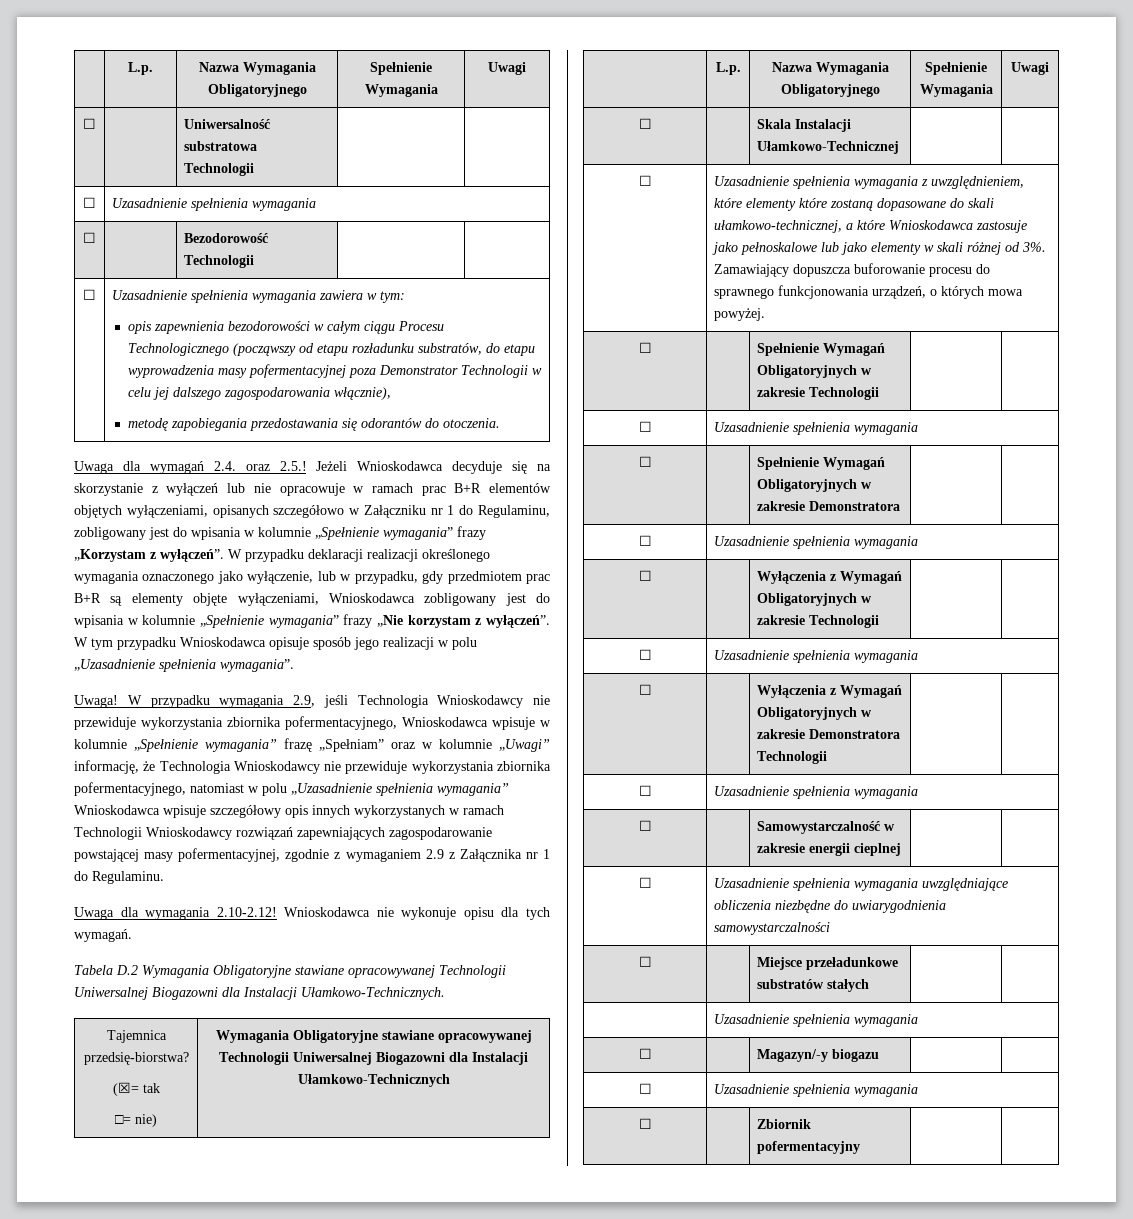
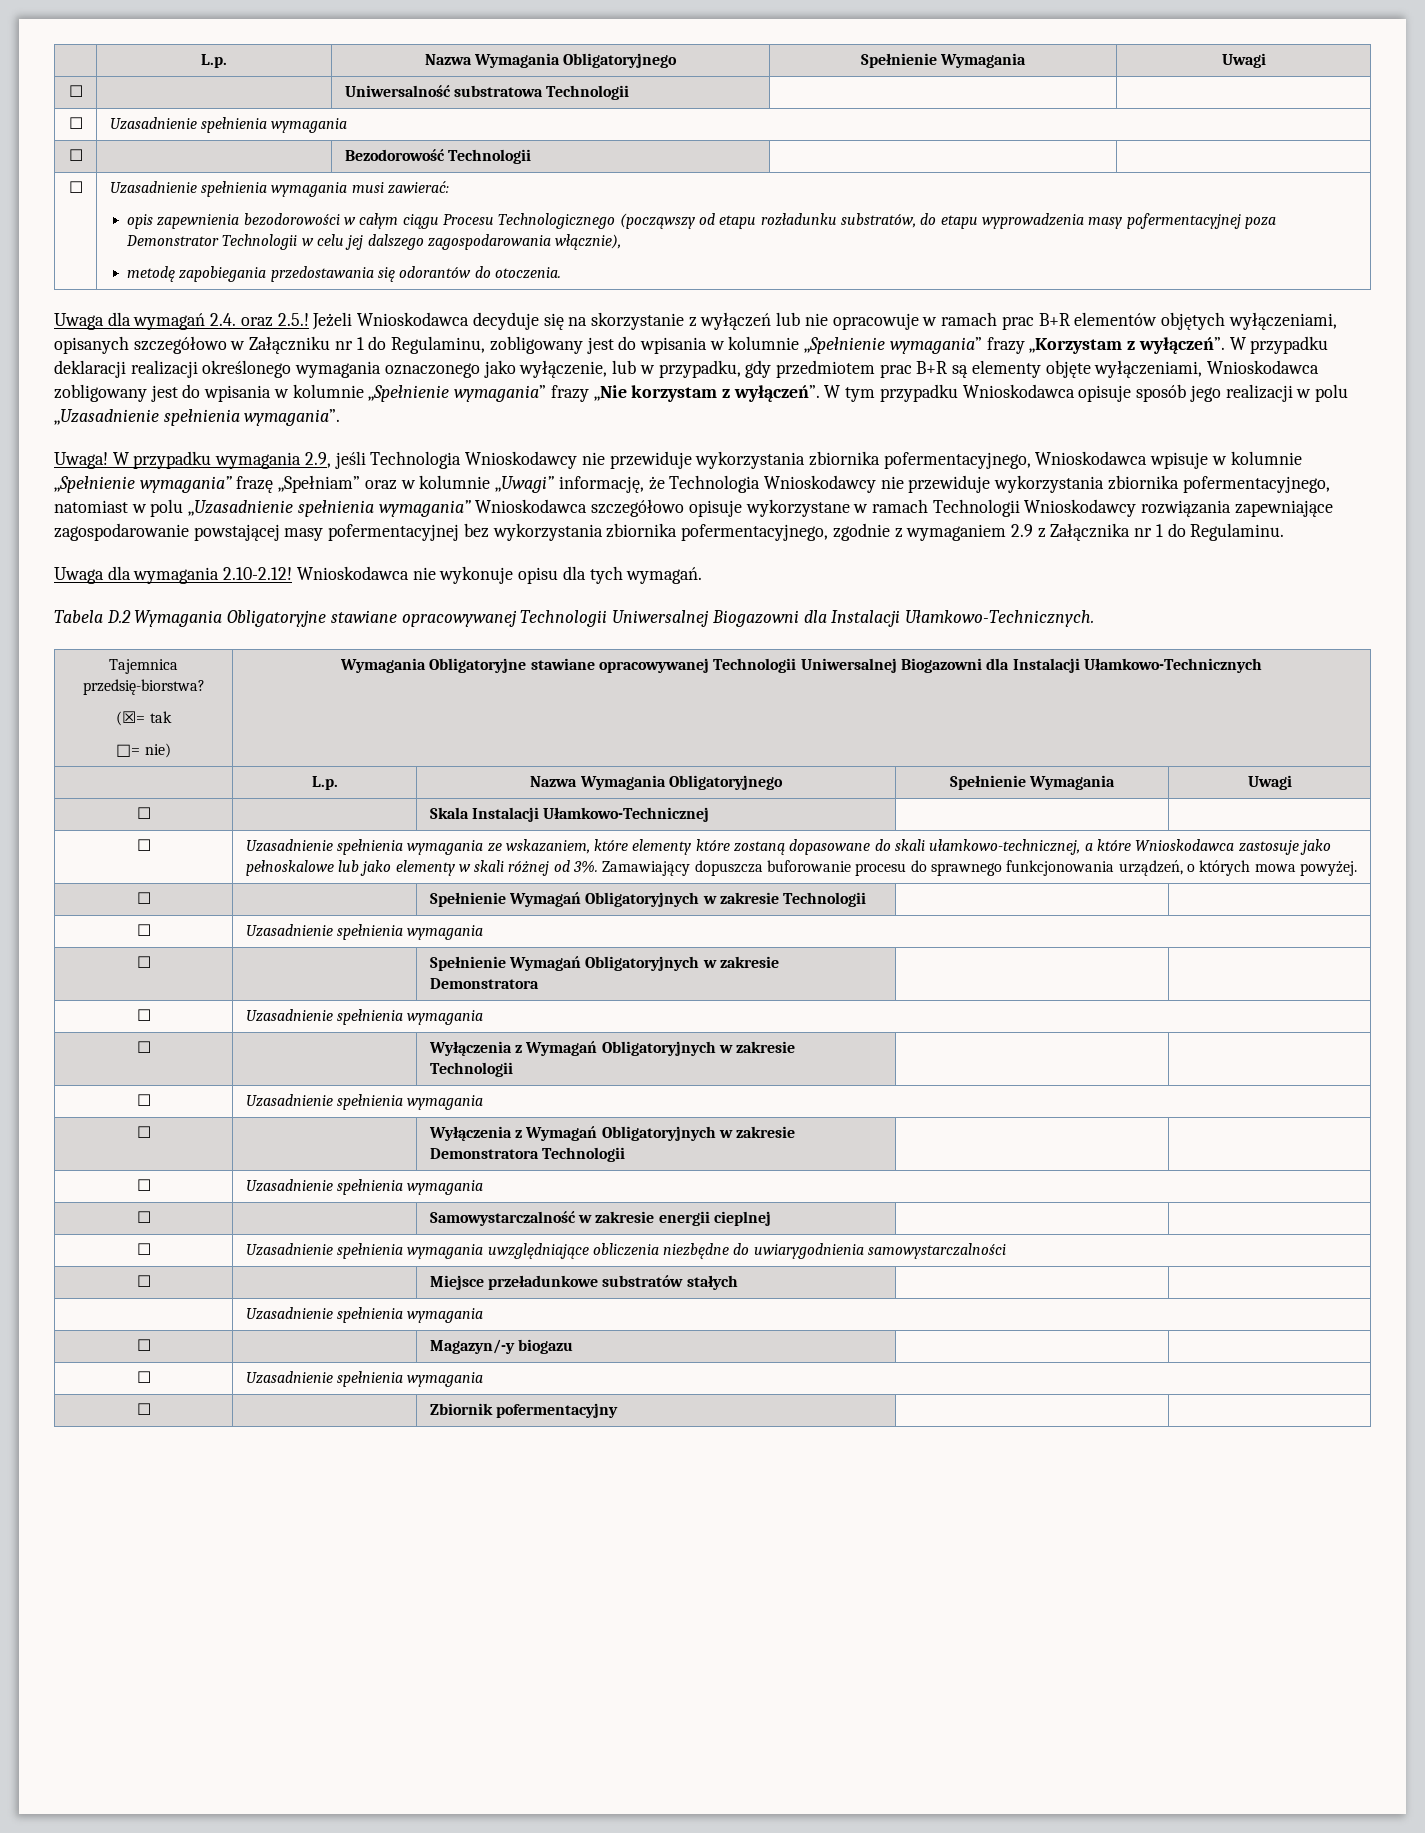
- Uzasadnienie spełnienia wymagania zawiera w tym:
+ Uzasadnienie spełnienia wymagania musi zawierać:
- W przypadku wymagania 2.9, jeśli Technologia Wnioskodawcy nie przewiduje wykorzystania zbiornika pofermentacyjnego, Wnioskodawca wpisuje w kolumnie „Spełnienie wymagania” frazę „Spełniam” oraz w kolumnie „Uwagi” informację, że Technologia Wnioskodawcy nie przewiduje wykorzystania zbiornika pofermentacyjnego, natomiast w polu „Uzasadnienie spełnienia wymagania” Wnioskodawca wpisuje szczegółowy opis innych wykorzystanych w ramach Technologii Wnioskodawcy rozwiązań zapewniających zagospodarowanie powstającej masy pofermentacyjnej, zgodnie z wymaganiem 2.9 z Załącznika nr 1 do Regulaminu.
+ W przypadku wymagania 2.9, jeśli Technologia Wnioskodawcy nie przewiduje wykorzystania zbiornika pofermentacyjnego, Wnioskodawca wpisuje w kolumnie „Spełnienie wymagania” frazę „Spełniam” oraz w kolumnie „Uwagi” informację, że Technologia Wnioskodawcy nie przewiduje wykorzystania zbiornika pofermentacyjnego, natomiast w polu „Uzasadnienie spełnienia wymagania” Wnioskodawca szczegółowo opisuje wykorzystane w ramach Technologii Wnioskodawcy rozwiązania zapewniające zagospodarowanie powstającej masy pofermentacyjnej bez wykorzystania zbiornika pofermentacyjnego, zgodnie z wymaganiem 2.9 z Załącznika nr 1 do Regulaminu.
- ☐ | Uzasadnienie spełnienia wymagania z uwzględnieniem, które elementy które zostaną dopasowane do skali ułamkowo-technicznej, a które Wnioskodawca zastosuje jako pełnoskalowe lub jako elementy w skali różnej od 3%. Zamawiający dopuszcza buforowanie procesu do sprawnego funkcjonowania urządzeń, o których mowa powyżej.
+ ☐ | Uzasadnienie spełnienia wymagania ze wskazaniem, które elementy które zostaną dopasowane do skali ułamkowo-technicznej, a które Wnioskodawca zastosuje jako pełnoskalowe lub jako elementy w skali różnej od 3%. Zamawiający dopuszcza buforowanie procesu do sprawnego funkcjonowania urządzeń, o których mowa powyżej.

